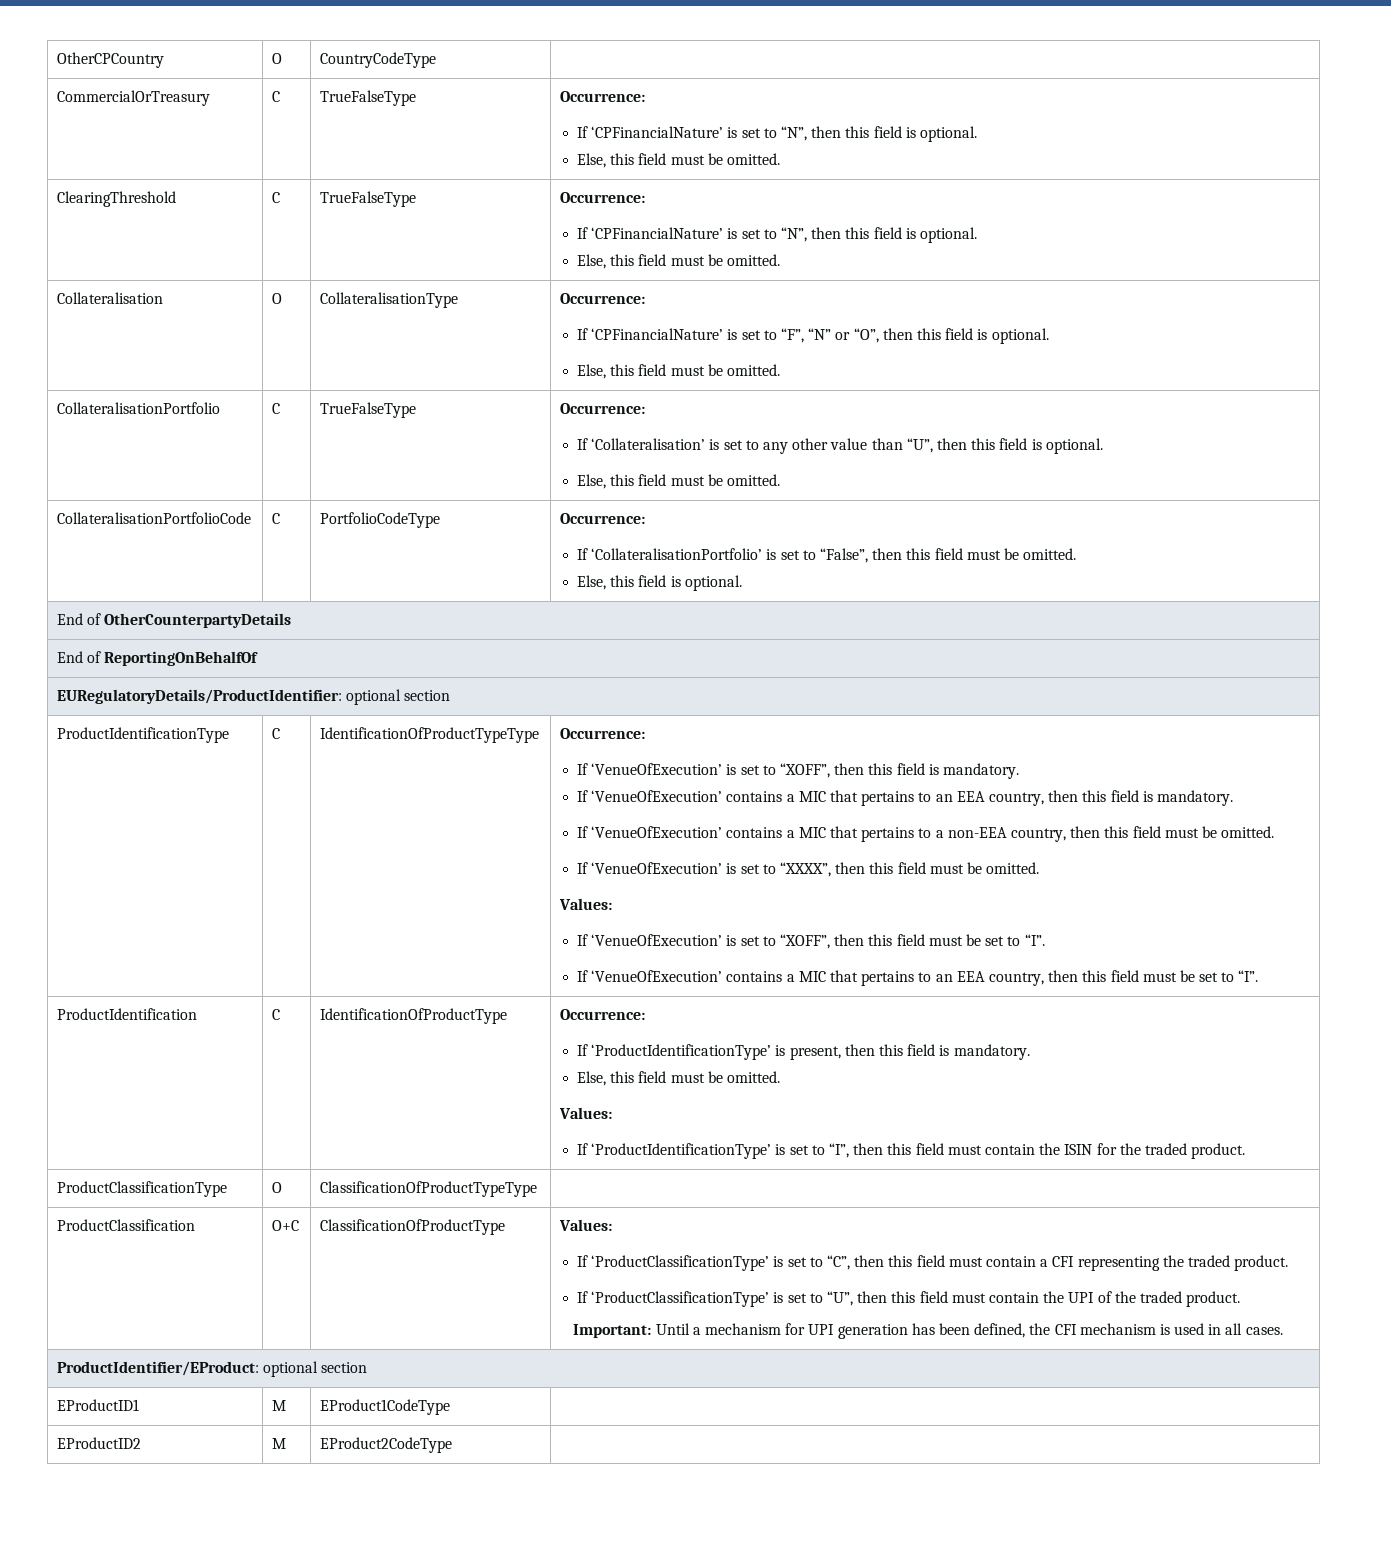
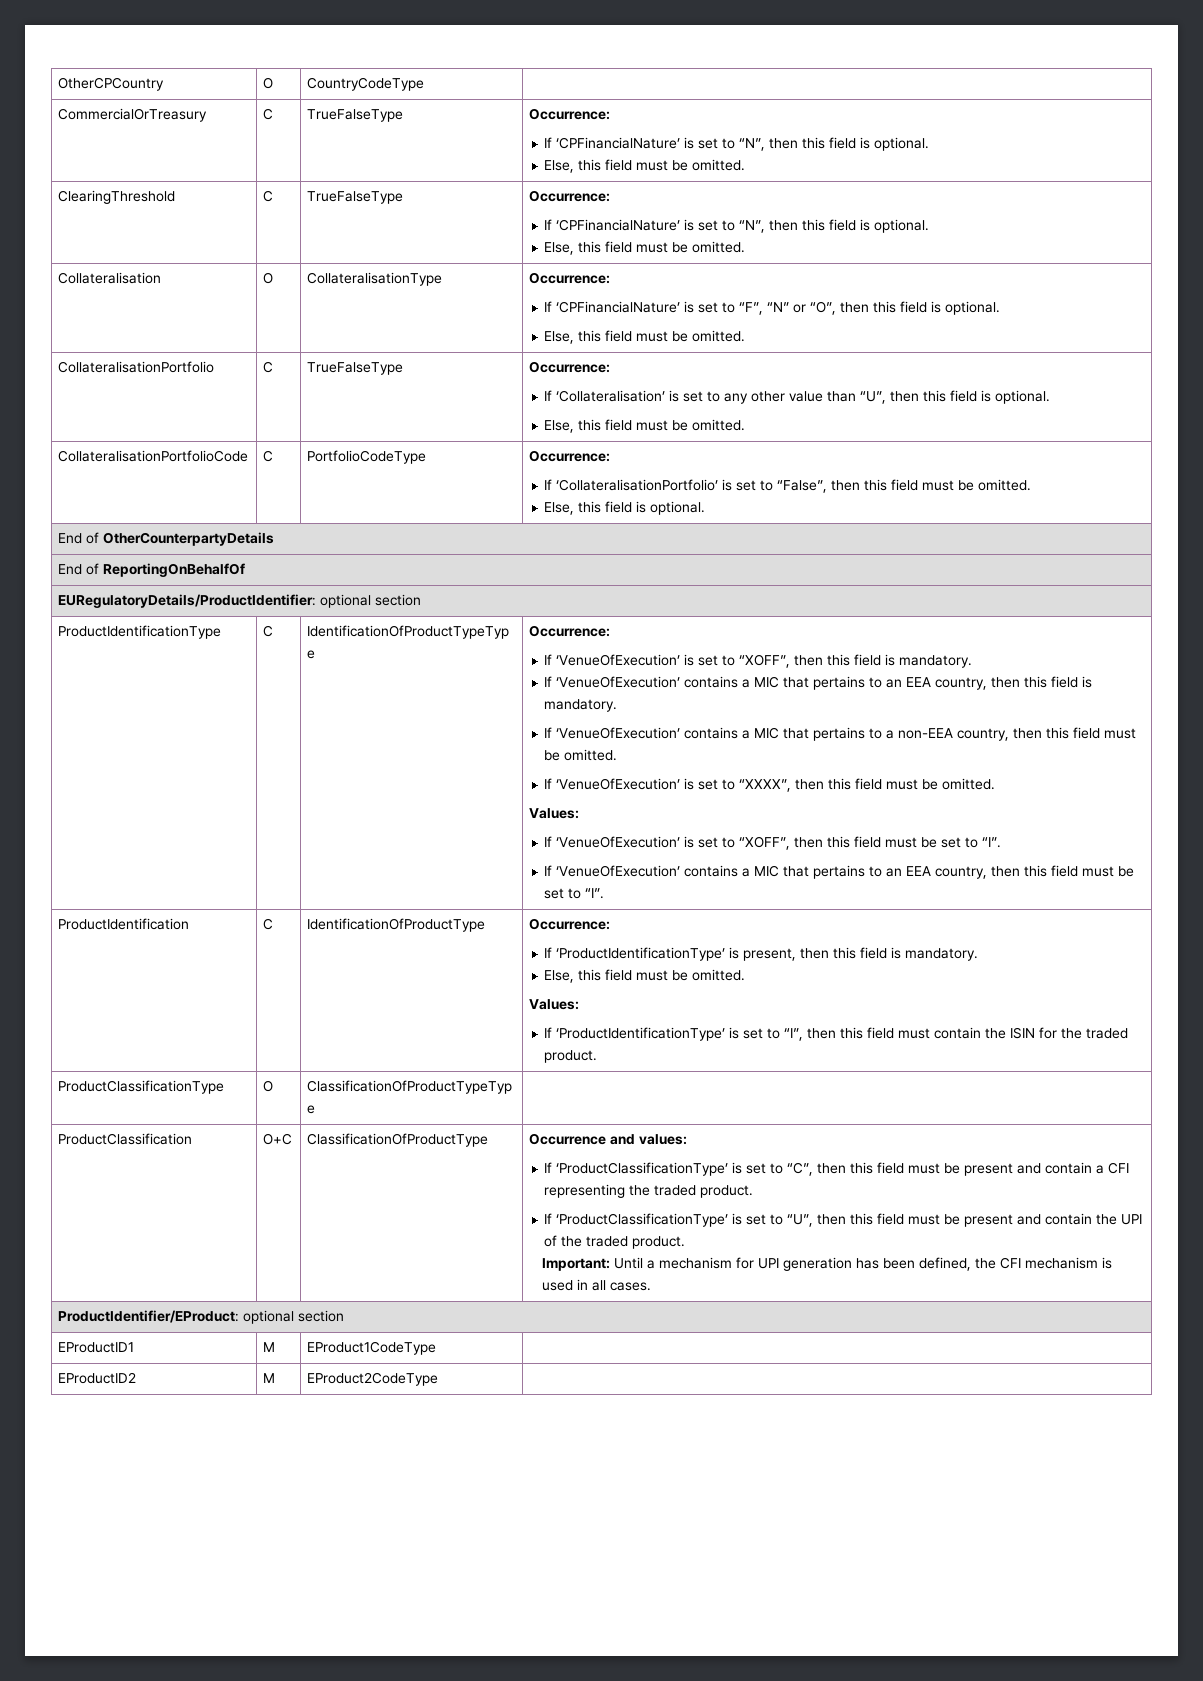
- ClassificationOfProductType | Values:
+ ClassificationOfProductType | Occurrence and values:
- If ‘ProductClassificationType’ is set to “C”, then this field must contain a CFI representing the traded product.
+ If ‘ProductClassificationType’ is set to “C”, then this field must be present and contain a CFI representing the traded product.
- If ‘ProductClassificationType’ is set to “U”, then this field must contain the UPI of the traded product.
+ If ‘ProductClassificationType’ is set to “U”, then this field must be present and contain the UPI of the traded product.

